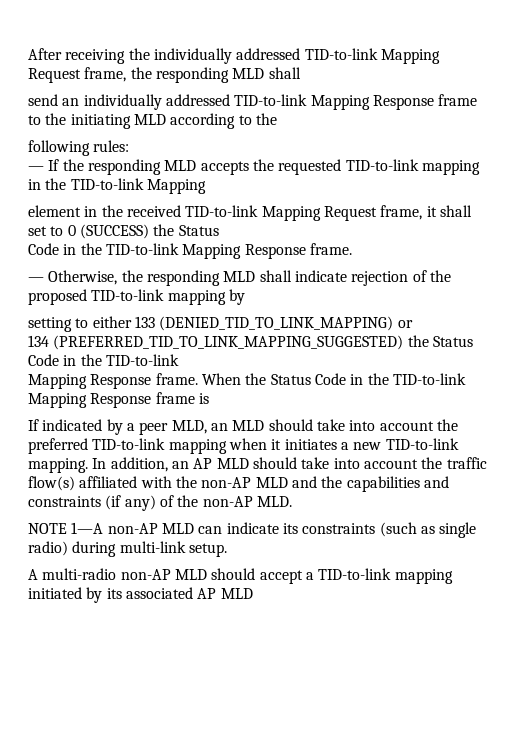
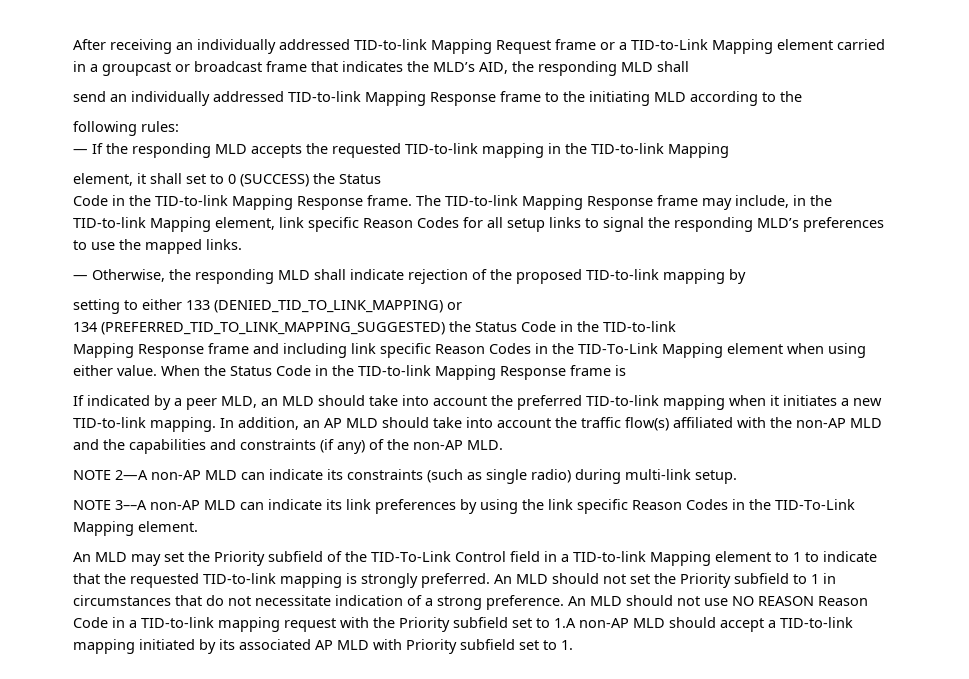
- After receiving the individually addressed TID-to-link Mapping Request frame, the responding MLD shall
+ After receiving an individually addressed TID-to-link Mapping Request frame or a TID-to-Link Mapping element carried in a groupcast or broadcast frame that indicates the MLD’s AID, the responding MLD shall
- element in the received TID-to-link Mapping Request frame, it shall set to 0 (SUCCESS) the Status
+ element, it shall set to 0 (SUCCESS) the Status
+ The TID-to-link Mapping Response frame may include, in the TID-to-link Mapping element, link specific Reason Codes for all setup links to signal the responding MLD’s preferences to use the mapped links.
  134 (PREFERRED_TID_TO_LINK_MAPPING_SUGGESTED) the Status Code in the TID-to-link
- Mapping Response frame.
+ Mapping Response frame and including link specific Reason Codes in the TID-To-Link Mapping element when using either value.
- NOTE 1—A non-AP MLD can indicate its constraints (such as single radio) during multi-link setup.
+ NOTE 2—A non-AP MLD can indicate its constraints (such as single radio) during multi-link setup.
- A multi-radio non-AP MLD should accept a TID-to-link mapping initiated by its associated AP MLD
+ NOTE 3––A non-AP MLD can indicate its link preferences by using the link specific Reason Codes in the TID-To-Link Mapping element.
+ An MLD may set the Priority subfield of the TID-To-Link Control field in a TID-to-link Mapping element to 1 to indicate that the requested TID-to-link mapping is strongly preferred. An MLD should not set the Priority subfield to 1 in circumstances that do not necessitate indication of a strong preference. An MLD should not use NO REASON Reason Code in a TID-to-link mapping request with the Priority subfield set to 1.A non-AP MLD should accept a TID-to-link mapping initiated by its associated AP MLD with Priority subfield set to 1.

